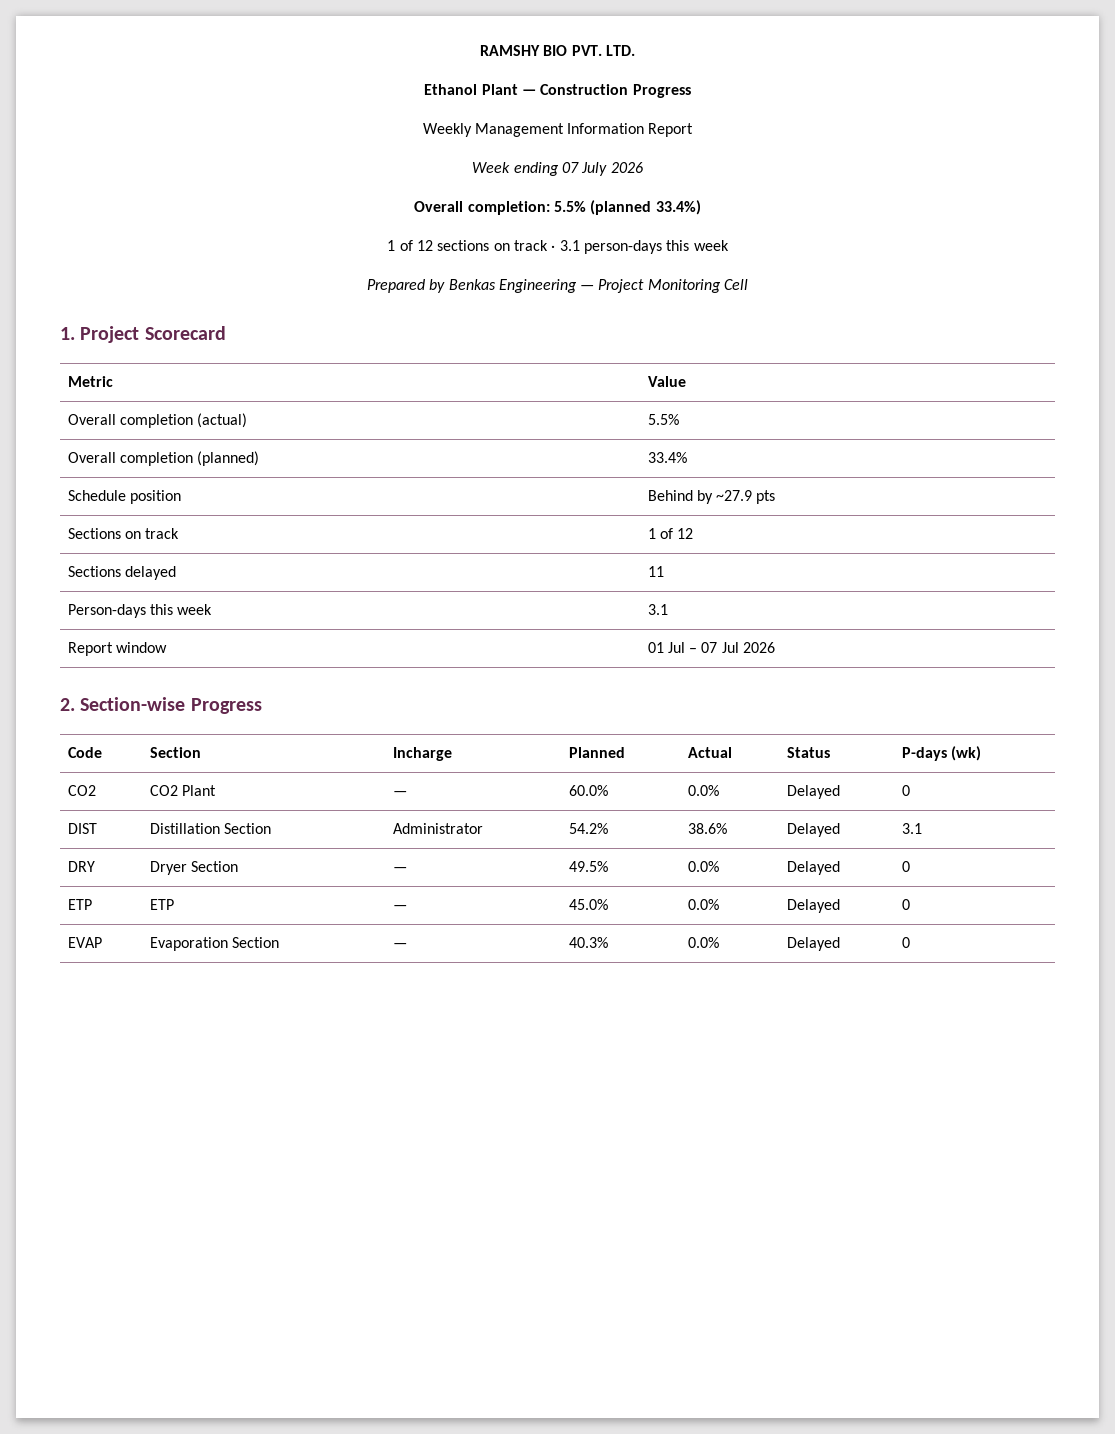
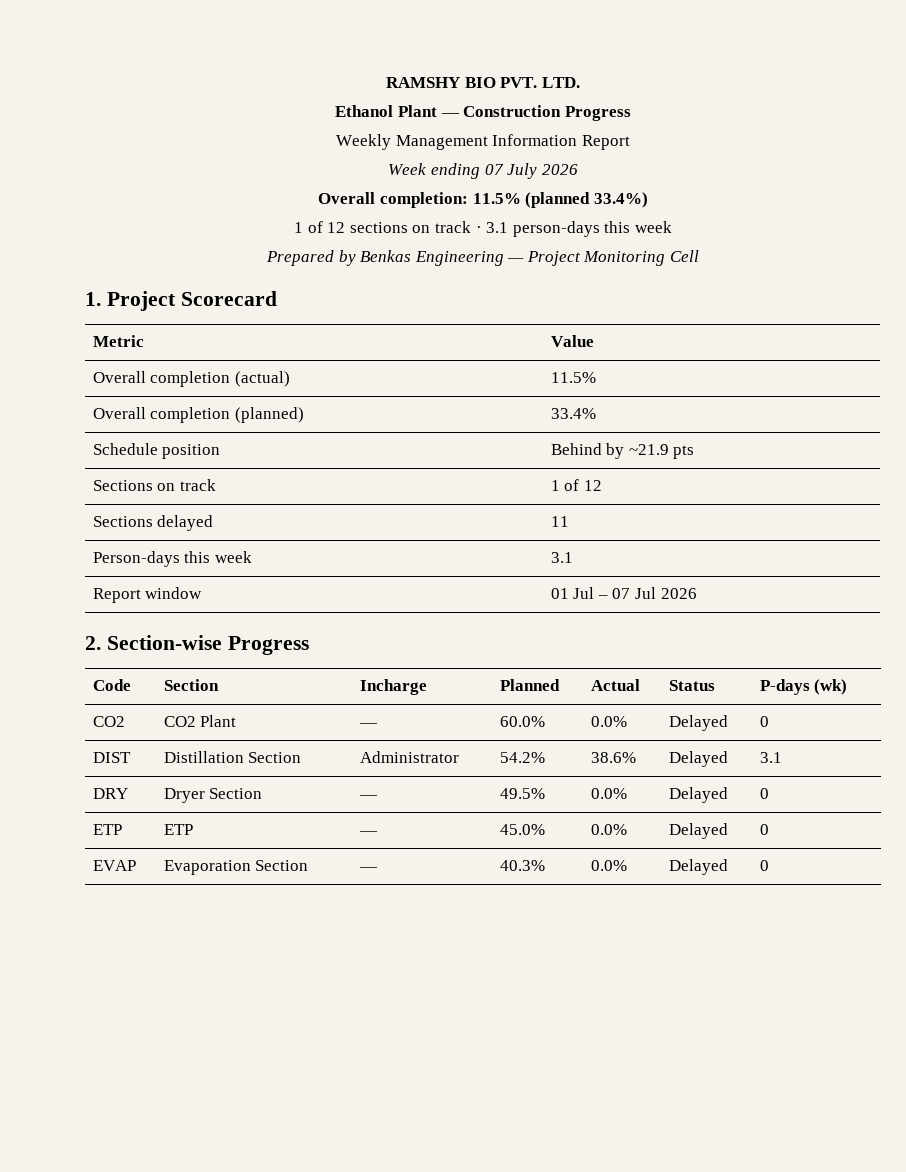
- Overall completion: 5.5% (planned 33.4%)
+ Overall completion: 11.5% (planned 33.4%)
- Overall completion (actual) | 5.5%
+ Overall completion (actual) | 11.5%
- Schedule position | Behind by ~27.9 pts
+ Schedule position | Behind by ~21.9 pts

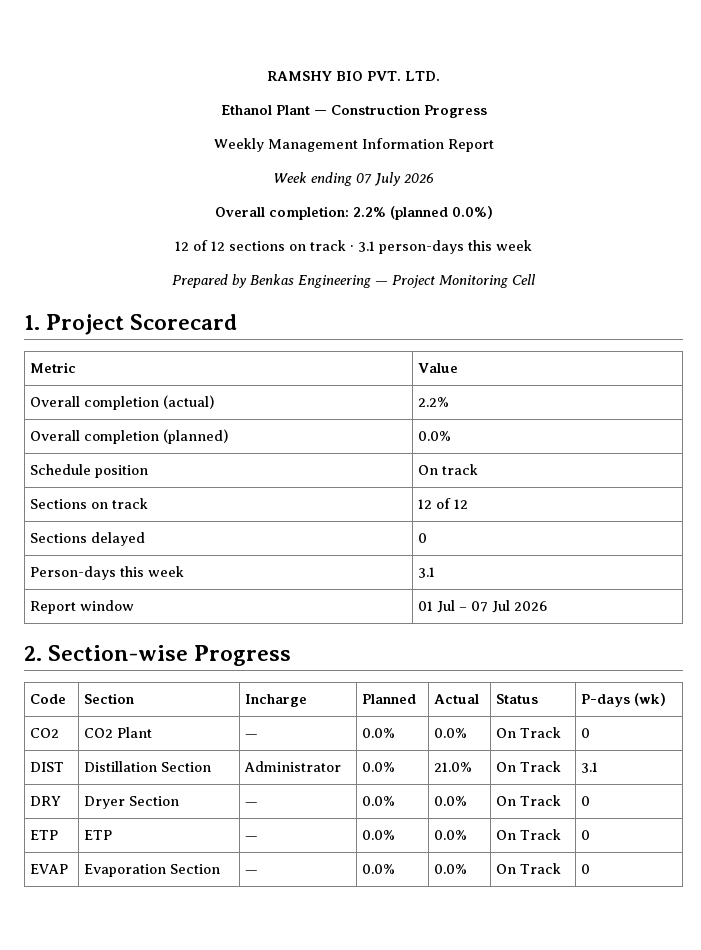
- Overall completion: 11.5% (planned 33.4%)
- 1 of 12 sections on track · 3.1 person-days this week
+ Overall completion: 2.2% (planned 0.0%)
+ 12 of 12 sections on track · 3.1 person-days this week
- Overall completion (actual) | 11.5%
+ Overall completion (actual) | 2.2%
- Overall completion (planned) | 33.4%
+ Overall completion (planned) | 0.0%
- Schedule position | Behind by ~21.9 pts
+ Schedule position | On track
- Sections on track | 1 of 12
+ Sections on track | 12 of 12
- Sections delayed | 11
+ Sections delayed | 0
- CO2 | CO2 Plant | — | 60.0% | 0.0% | Delayed | 0
+ CO2 | CO2 Plant | — | 0.0% | 0.0% | On Track | 0
- DIST | Distillation Section | Administrator | 54.2% | 38.6% | Delayed | 3.1
+ DIST | Distillation Section | Administrator | 0.0% | 21.0% | On Track | 3.1
- DRY | Dryer Section | — | 49.5% | 0.0% | Delayed | 0
+ DRY | Dryer Section | — | 0.0% | 0.0% | On Track | 0
- ETP | ETP | — | 45.0% | 0.0% | Delayed | 0
+ ETP | ETP | — | 0.0% | 0.0% | On Track | 0
- EVAP | Evaporation Section | — | 40.3% | 0.0% | Delayed | 0
+ EVAP | Evaporation Section | — | 0.0% | 0.0% | On Track | 0

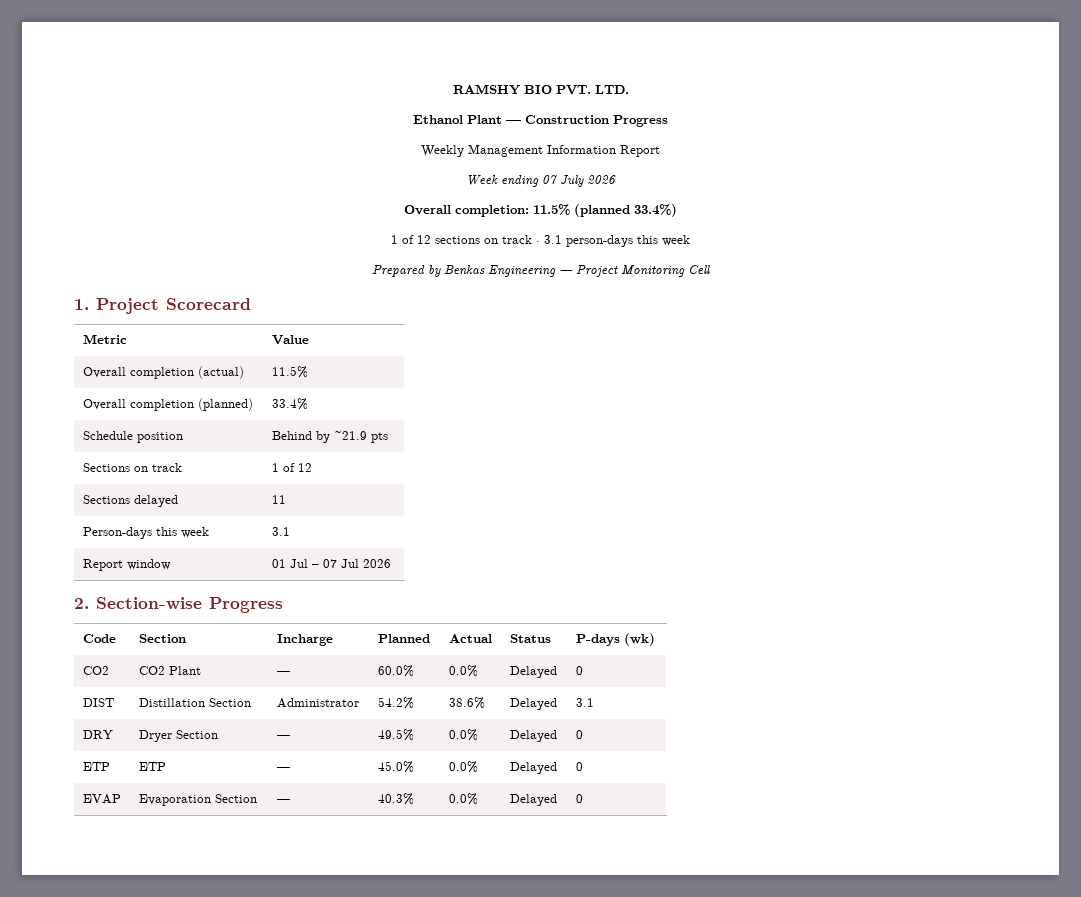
- Overall completion: 2.2% (planned 0.0%)
- 12 of 12 sections on track · 3.1 person-days this week
+ Overall completion: 11.5% (planned 33.4%)
+ 1 of 12 sections on track · 3.1 person-days this week
- Overall completion (actual) | 2.2%
+ Overall completion (actual) | 11.5%
- Overall completion (planned) | 0.0%
+ Overall completion (planned) | 33.4%
- Schedule position | On track
+ Schedule position | Behind by ~21.9 pts
- Sections on track | 12 of 12
+ Sections on track | 1 of 12
- Sections delayed | 0
+ Sections delayed | 11
- CO2 | CO2 Plant | — | 0.0% | 0.0% | On Track | 0
+ CO2 | CO2 Plant | — | 60.0% | 0.0% | Delayed | 0
- DIST | Distillation Section | Administrator | 0.0% | 21.0% | On Track | 3.1
+ DIST | Distillation Section | Administrator | 54.2% | 38.6% | Delayed | 3.1
- DRY | Dryer Section | — | 0.0% | 0.0% | On Track | 0
+ DRY | Dryer Section | — | 49.5% | 0.0% | Delayed | 0
- ETP | ETP | — | 0.0% | 0.0% | On Track | 0
+ ETP | ETP | — | 45.0% | 0.0% | Delayed | 0
- EVAP | Evaporation Section | — | 0.0% | 0.0% | On Track | 0
+ EVAP | Evaporation Section | — | 40.3% | 0.0% | Delayed | 0

